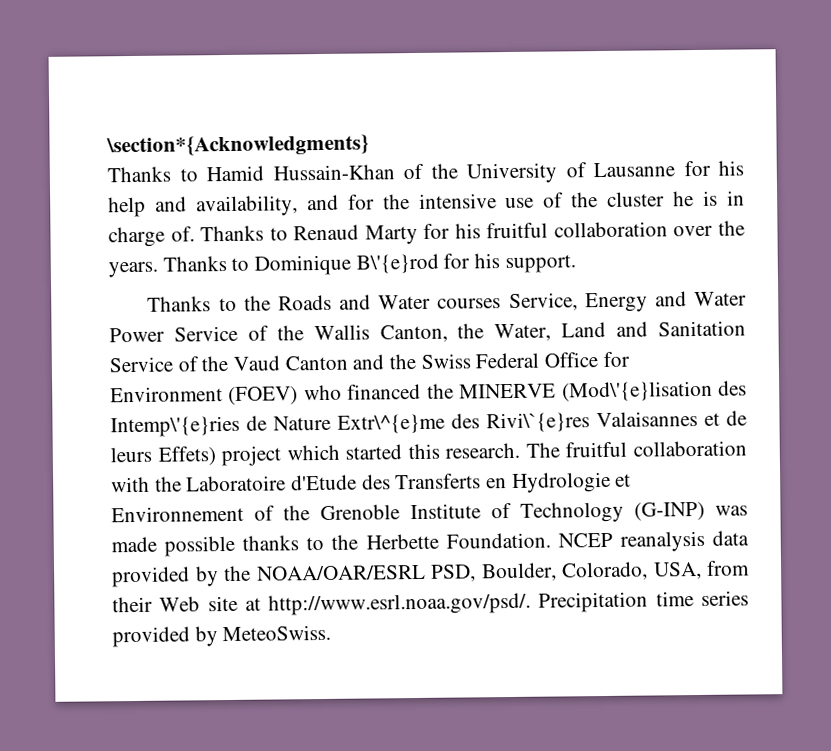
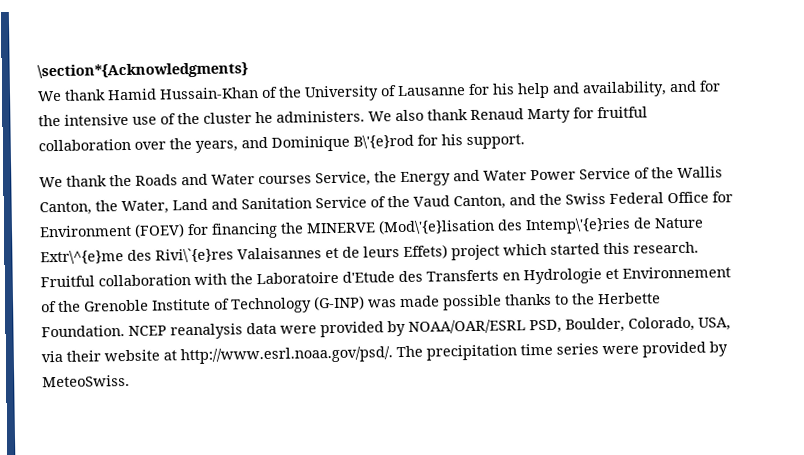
- Thanks to Hamid Hussain-Khan of the University of Lausanne for his help and availability, and for the intensive use of the cluster he is in charge of. Thanks to Renaud Marty for his fruitful collaboration over the years. Thanks to Dominique B\'{e}rod for his support.
+ We thank Hamid Hussain-Khan of the University of Lausanne for his help and availability, and for the intensive use of the cluster he administers. We also thank Renaud Marty for fruitful collaboration over the years, and Dominique B\'{e}rod for his support.
- Thanks to the Roads and Water courses Service, Energy and Water Power Service of the Wallis Canton, the Water, Land and Sanitation Service of the Vaud Canton and the Swiss Federal Office for Environment (FOEV) who financed the MINERVE (Mod\'{e}lisation des Intemp\'{e}ries de Nature Extr\^{e}me des Rivi\`{e}res Valaisannes et de leurs Effets) project which started this research.
+ We thank the Roads and Water courses Service, the Energy and Water Power Service of the Wallis Canton, the Water, Land and Sanitation Service of the Vaud Canton, and the Swiss Federal Office for Environment (FOEV) for financing the MINERVE (Mod\'{e}lisation des Intemp\'{e}ries de Nature Extr\^{e}me des Rivi\`{e}res Valaisannes et de leurs Effets) project which started this research.
- The fruitful collaboration with the Laboratoire d'Etude des Transferts en Hydrologie et Environnement of the Grenoble Institute of Technology (G-INP) was made possible thanks to the Herbette Foundation.
+ Fruitful collaboration with the Laboratoire d'Etude des Transferts en Hydrologie et Environnement of the Grenoble Institute of Technology (G-INP) was made possible thanks to the Herbette Foundation.
- NCEP reanalysis data provided by the NOAA/OAR/ESRL PSD, Boulder, Colorado, USA, from their Web site at http://www.esrl.noaa.gov/psd/. Precipitation time series provided by MeteoSwiss.
+ NCEP reanalysis data were provided by NOAA/OAR/ESRL PSD, Boulder, Colorado, USA, via their website at http://www.esrl.noaa.gov/psd/. The precipitation time series were provided by MeteoSwiss.

